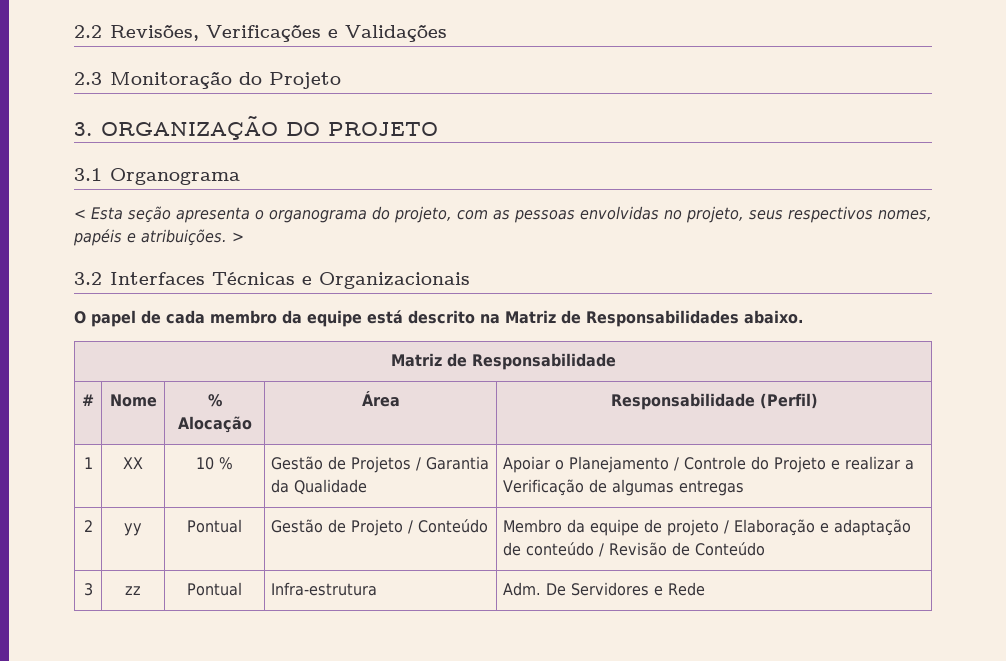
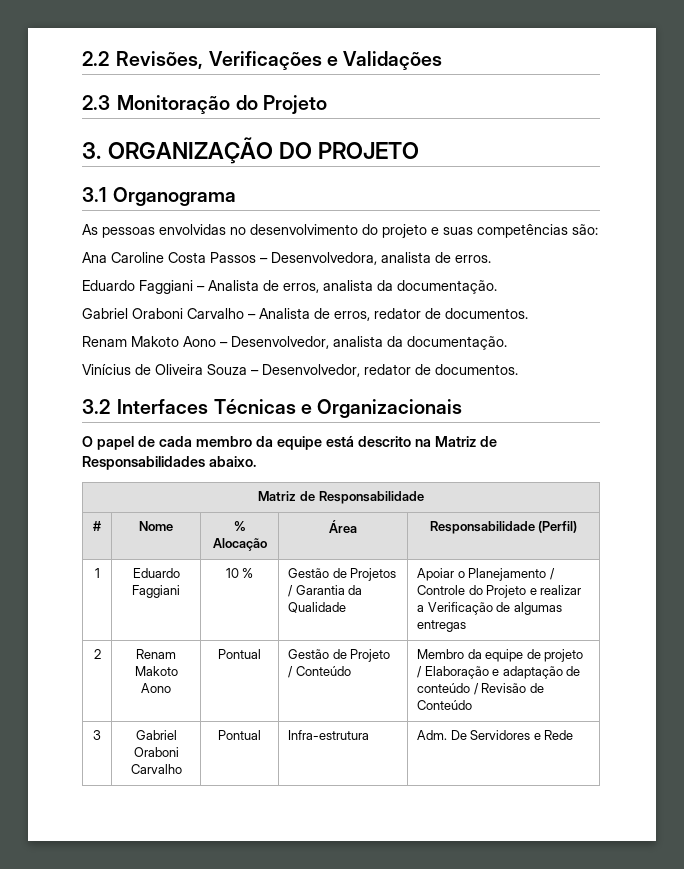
- < Esta seção apresenta o organograma do projeto, com as pessoas envolvidas no projeto, seus respectivos nomes, papéis e atribuições. >
+ As pessoas envolvidas no desenvolvimento do projeto e suas competências são:
+ Ana Caroline Costa Passos – Desenvolvedora, analista de erros.
+ Eduardo Faggiani – Analista de erros, analista da documentação.
+ Gabriel Oraboni Carvalho – Analista de erros, redator de documentos.
+ Renam Makoto Aono – Desenvolvedor, analista da documentação.
+ Vinícius de Oliveira Souza – Desenvolvedor, redator de documentos.
- 1 | XX | 10 % | Gestão de Projetos / Garantia da Qualidade | Apoiar o Planejamento / Controle do Projeto e realizar a Verificação de algumas entregas
+ 1 | Eduardo Faggiani | 10 % | Gestão de Projetos / Garantia da Qualidade | Apoiar o Planejamento / Controle do Projeto e realizar a Verificação de algumas entregas
- 2 | yy | Pontual | Gestão de Projeto / Conteúdo | Membro da equipe de projeto / Elaboração e adaptação de conteúdo / Revisão de Conteúdo
+ 2 | Renam Makoto Aono | Pontual | Gestão de Projeto / Conteúdo | Membro da equipe de projeto / Elaboração e adaptação de conteúdo / Revisão de Conteúdo
- 3 | zz | Pontual | Infra-estrutura | Adm. De Servidores e Rede
+ 3 | Gabriel Oraboni Carvalho | Pontual | Infra-estrutura | Adm. De Servidores e Rede

